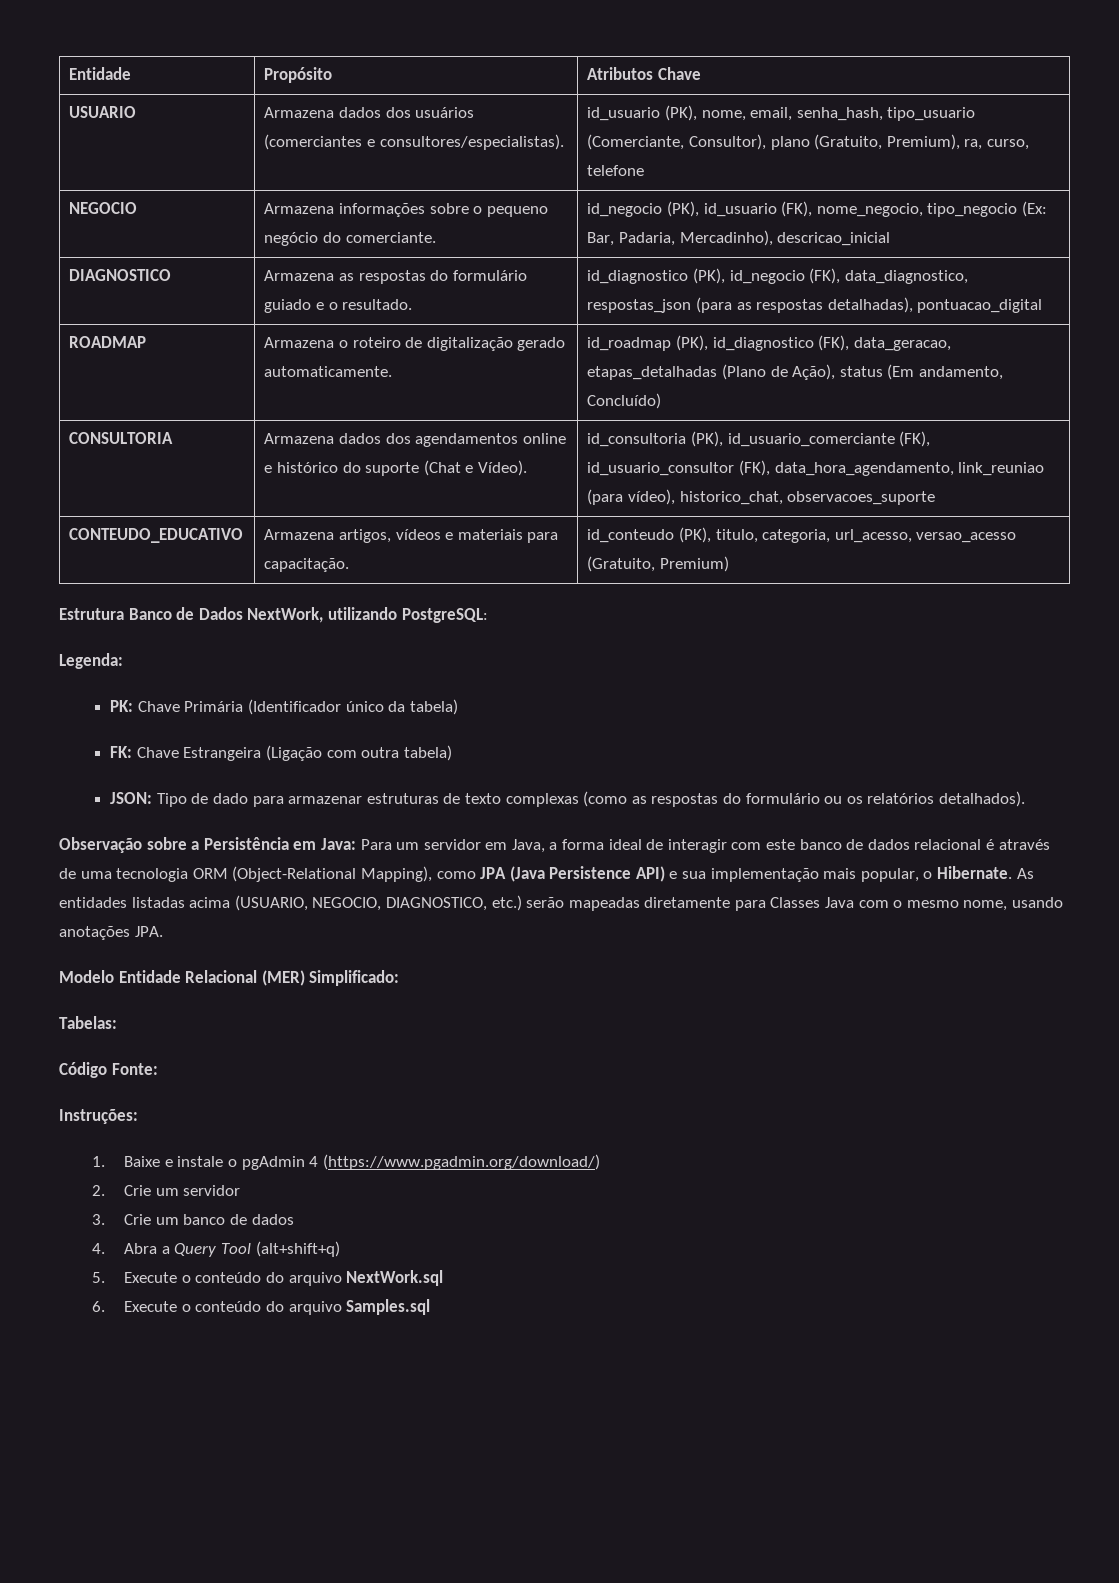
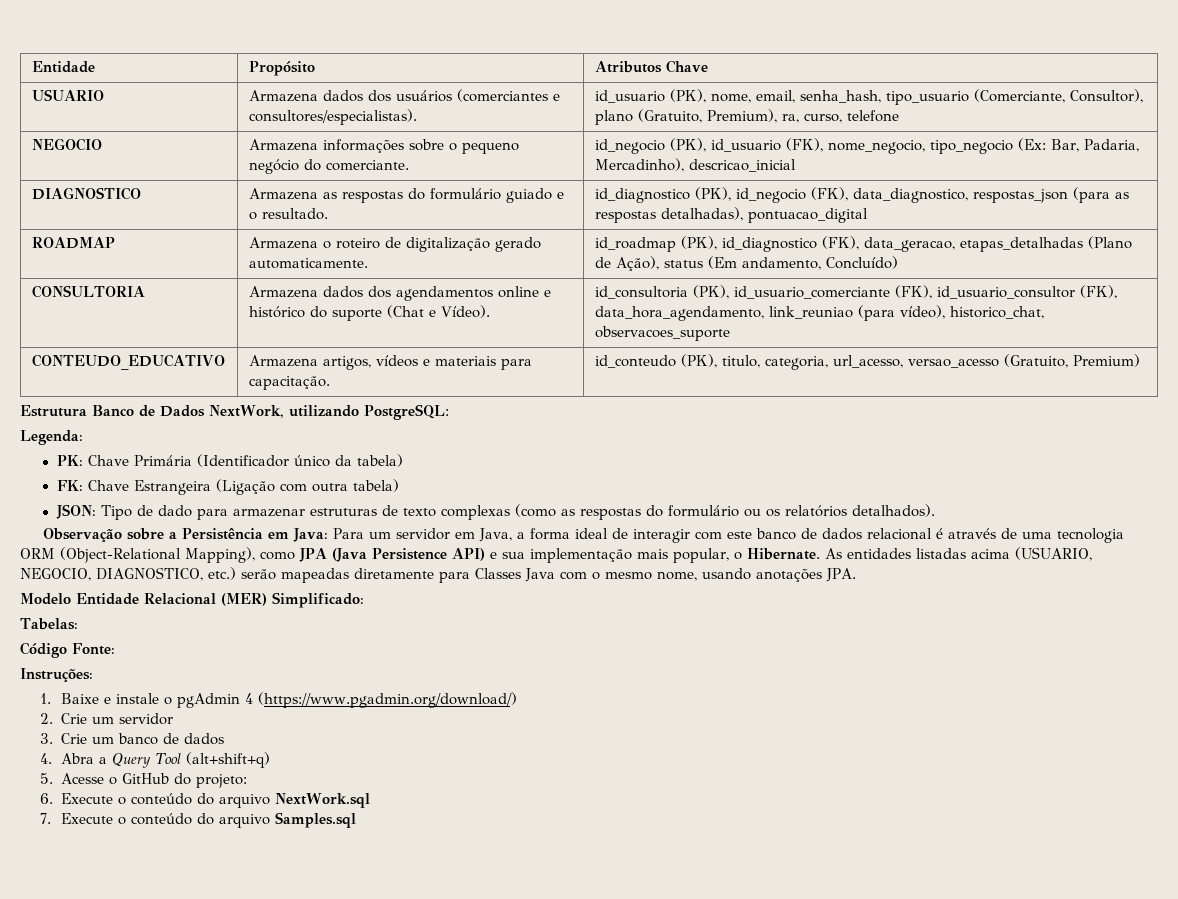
- 5. Execute o conteúdo do arquivo NextWork.sql
+ 5. Acesse o GitHub do projeto:
+ 6. Execute o conteúdo do arquivo NextWork.sql
- 6. Execute o conteúdo do arquivo Samples.sql
+ 7. Execute o conteúdo do arquivo Samples.sql

